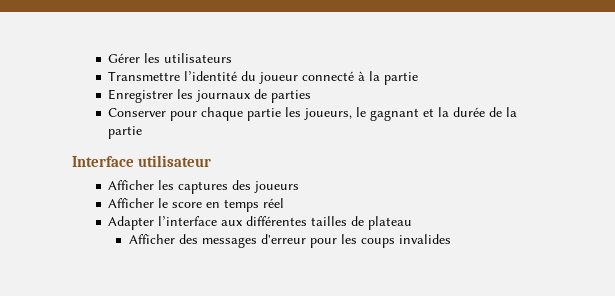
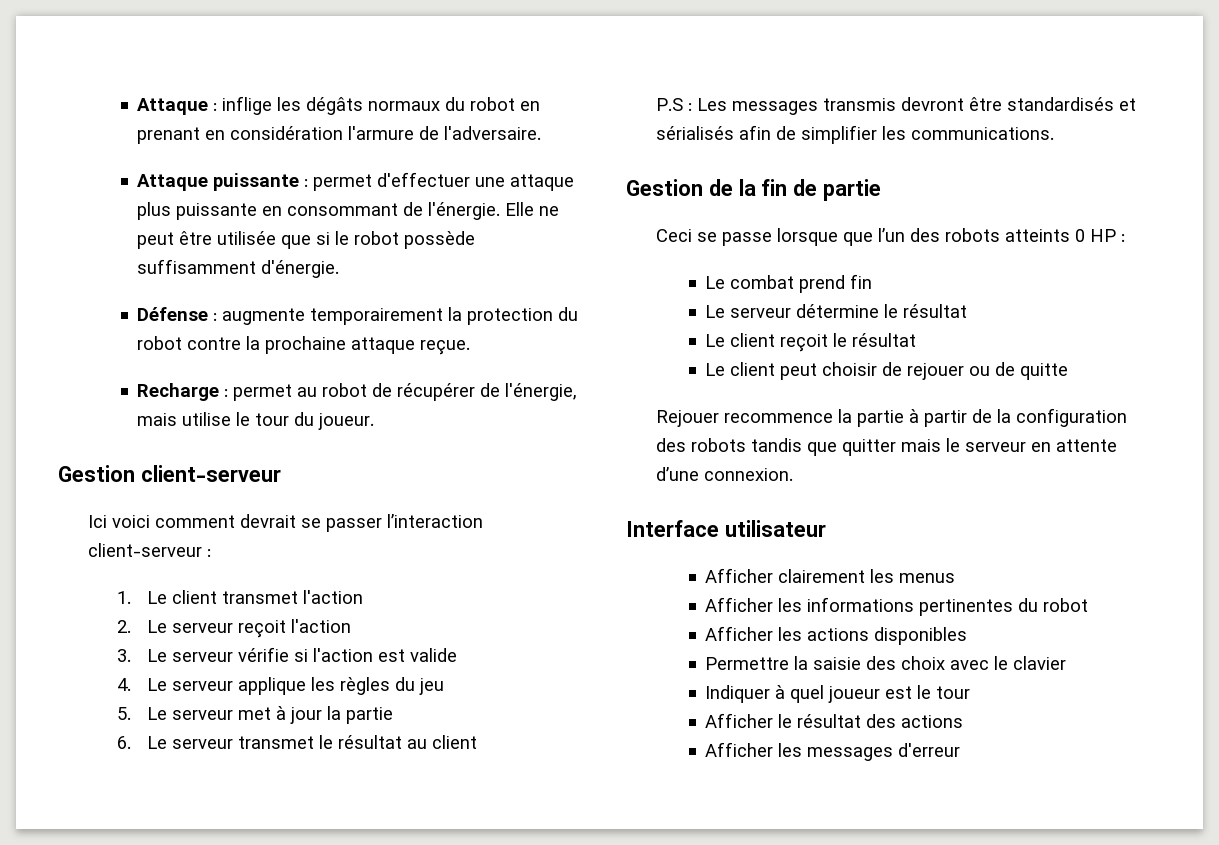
- Gérer les utilisateurs
- Transmettre l’identité du joueur connecté à la partie
- Enregistrer les journaux de parties
- Conserver pour chaque partie les joueurs, le gagnant et la durée de la partie
+ Attaque : inflige les dégâts normaux du robot en prenant en considération l'armure de l'adversaire.
+ Attaque puissante : permet d'effectuer une attaque plus puissante en consommant de l'énergie. Elle ne peut être utilisée que si le robot possède suffisamment d'énergie.
+ Défense : augmente temporairement la protection du robot contre la prochaine attaque reçue.
+ Recharge : permet au robot de récupérer de l'énergie, mais utilise le tour du joueur.
+ Gestion client-serveur
+ Ici voici comment devrait se passer l’interaction client-serveur :
+ 1. Le client transmet l'action
+ 2. Le serveur reçoit l'action
+ 3. Le serveur vérifie si l'action est valide
+ 4. Le serveur applique les règles du jeu
+ 5. Le serveur met à jour la partie
+ 6. Le serveur transmet le résultat au client
+ P.S : Les messages transmis devront être standardisés et sérialisés afin de simplifier les communications.
+ Gestion de la fin de partie
+ Ceci se passe lorsque que l’un des robots atteints 0 HP :
+ Le combat prend fin
+ Le serveur détermine le résultat
+ Le client reçoit le résultat
+ Le client peut choisir de rejouer ou de quitte
+ Rejouer recommence la partie à partir de la configuration des robots tandis que quitter mais le serveur en attente d’une connexion.
  Interface utilisateur
- Afficher les captures des joueurs
- Afficher le score en temps réel
- Adapter l’interface aux différentes tailles de plateau
- Afficher des messages d'erreur pour les coups invalides
+ Afficher clairement les menus
+ Afficher les informations pertinentes du robot
+ Afficher les actions disponibles
+ Permettre la saisie des choix avec le clavier
+ Indiquer à quel joueur est le tour
+ Afficher le résultat des actions
+ Afficher les messages d'erreur

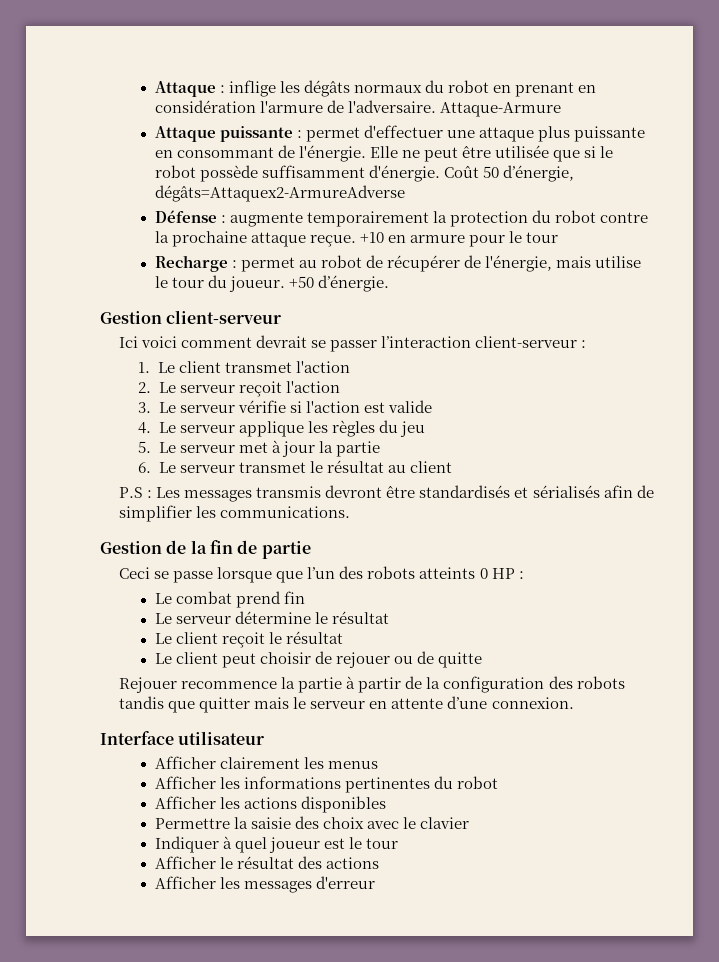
+ Attaque-Armure
+ Coût 50 d’énergie, dégâts=Attaquex2-ArmureAdverse
+ +10 en armure pour le tour
+ +50 d’énergie.

